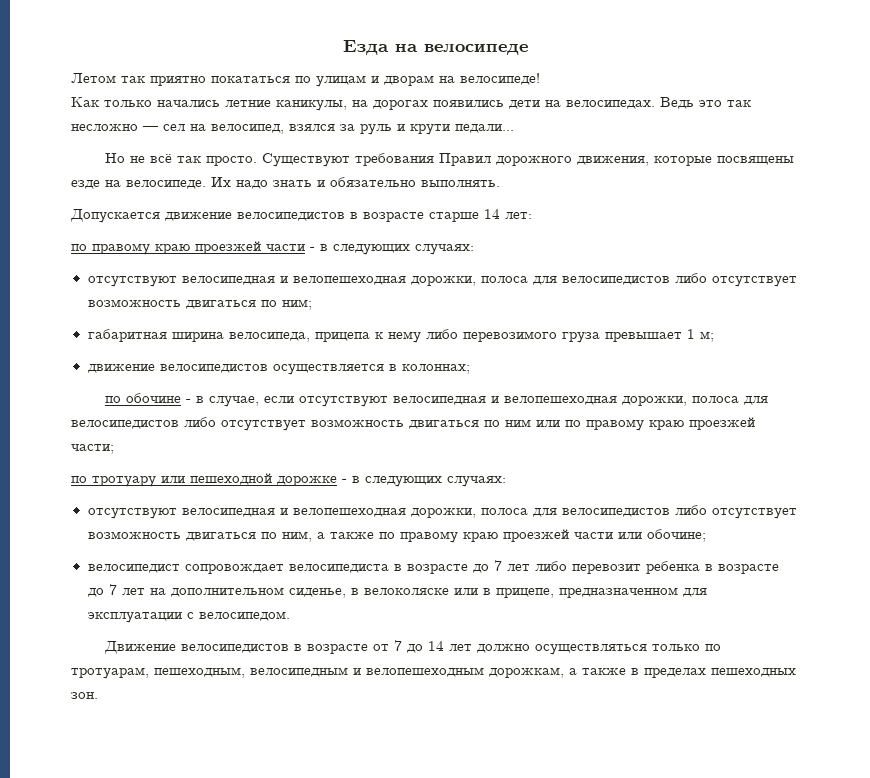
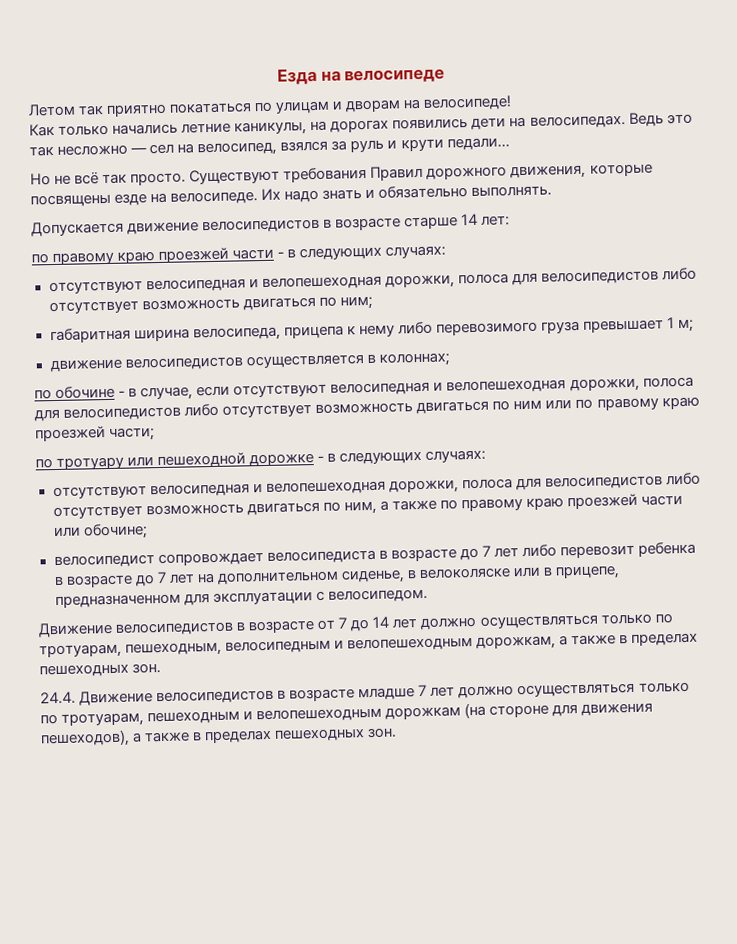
+ 24.4. Движение велосипедистов в возрасте младше 7 лет должно осуществляться только по тротуарам, пешеходным и велопешеходным дорожкам (на стороне для движения пешеходов), а также в пределах пешеходных зон.

